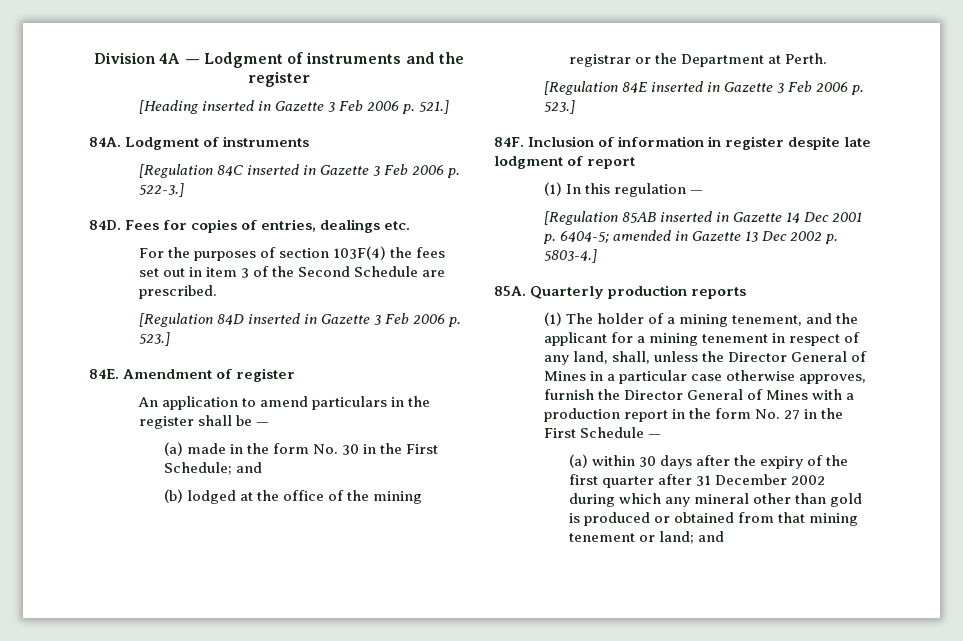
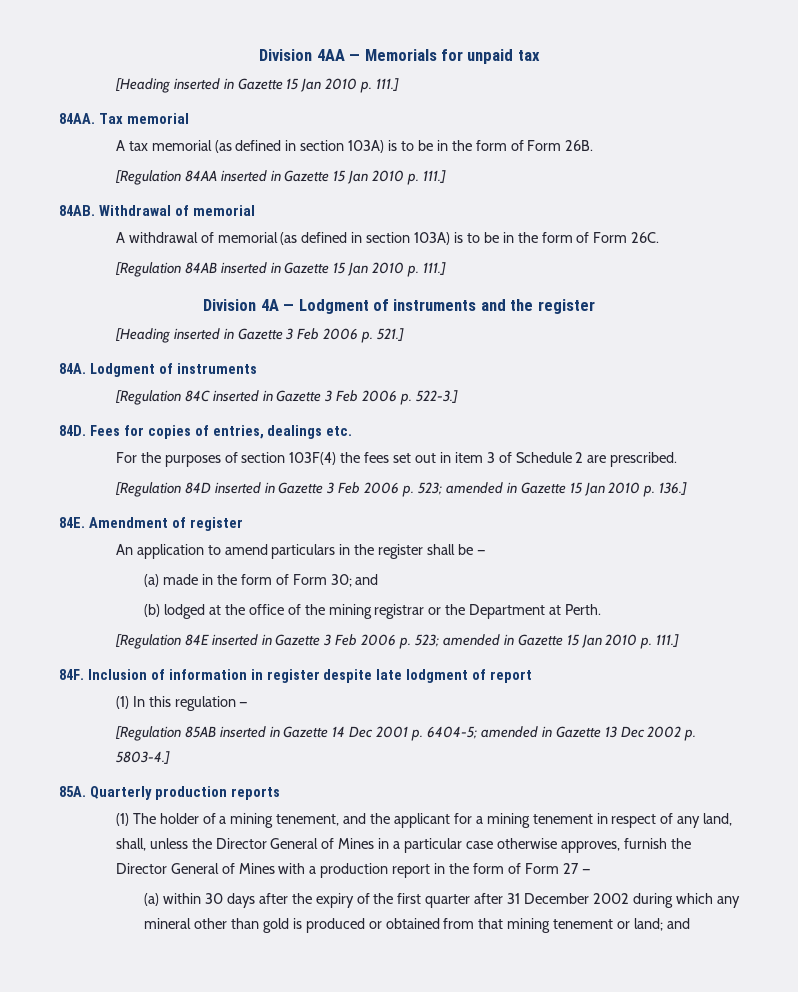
+ Division 4AA — Memorials for unpaid tax
+ [Heading inserted in Gazette 15 Jan 2010 p. 111.]
+ 84AA. Tax memorial
+ A tax memorial (as defined in section 103A) is to be in the form of Form 26B.
+ [Regulation 84AA inserted in Gazette 15 Jan 2010 p. 111.]
+ 84AB. Withdrawal of memorial
+ A withdrawal of memorial (as defined in section 103A) is to be in the form of Form 26C.
+ [Regulation 84AB inserted in Gazette 15 Jan 2010 p. 111.]
- For the purposes of section 103F(4) the fees set out in item 3 of the Second Schedule are prescribed.
+ For the purposes of section 103F(4) the fees set out in item 3 of Schedule 2 are prescribed.
- [Regulation 84D inserted in Gazette 3 Feb 2006 p. 523.]
+ [Regulation 84D inserted in Gazette 3 Feb 2006 p. 523; amended in Gazette 15 Jan 2010 p. 136.]
- (a) made in the form No. 30 in the First Schedule; and
+ (a) made in the form of Form 30; and
- [Regulation 84E inserted in Gazette 3 Feb 2006 p. 523.]
+ [Regulation 84E inserted in Gazette 3 Feb 2006 p. 523; amended in Gazette 15 Jan 2010 p. 111.]
- (1) The holder of a mining tenement, and the applicant for a mining tenement in respect of any land, shall, unless the Director General of Mines in a particular case otherwise approves, furnish the Director General of Mines with a production report in the form No. 27 in the First Schedule —
+ (1) The holder of a mining tenement, and the applicant for a mining tenement in respect of any land, shall, unless the Director General of Mines in a particular case otherwise approves, furnish the Director General of Mines with a production report in the form of Form 27 —

